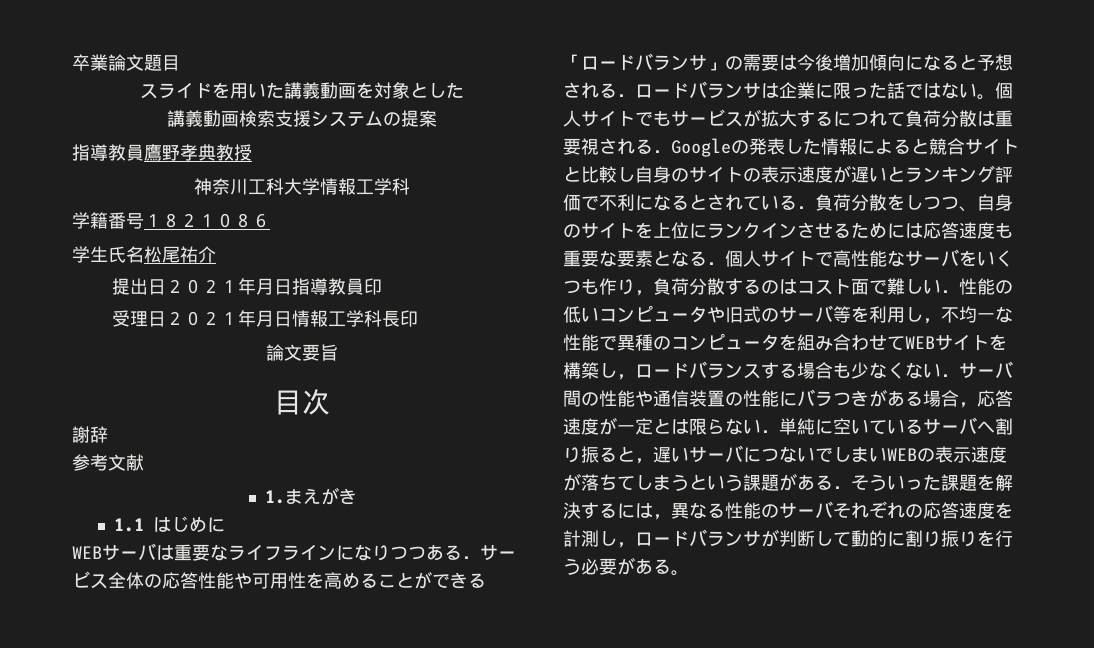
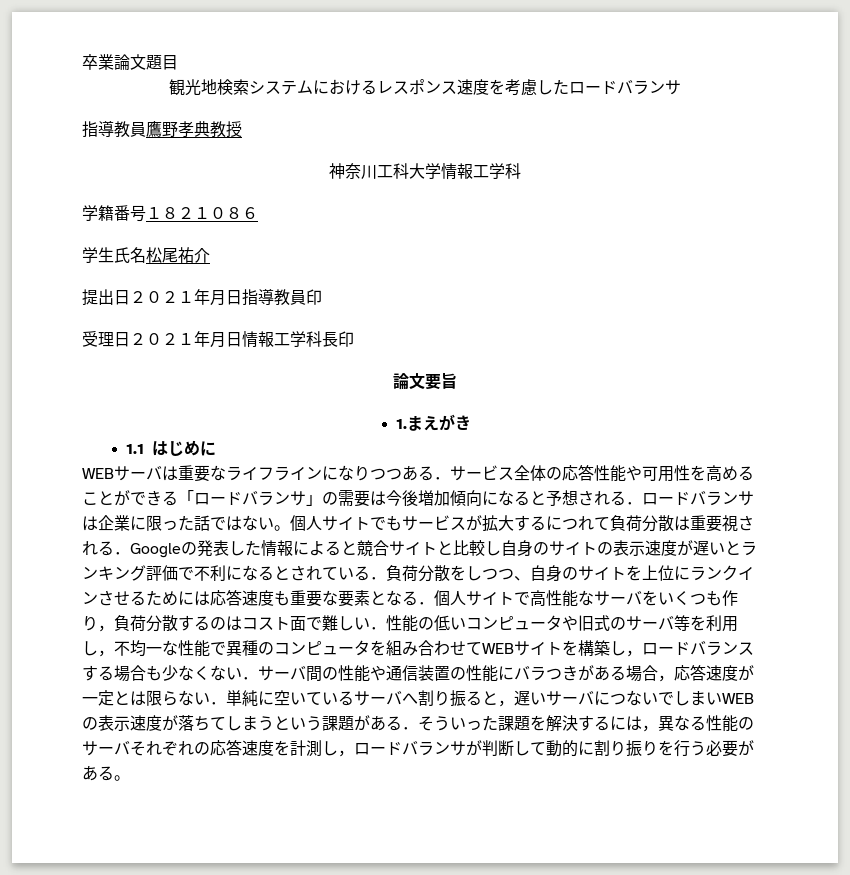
- スライドを用いた講義動画を対象とした
- 講義動画検索支援システムの提案
+ 観光地検索システムにおけるレスポンス速度を考慮したロードバランサ
- 目次
- 謝辞
- 参考文献

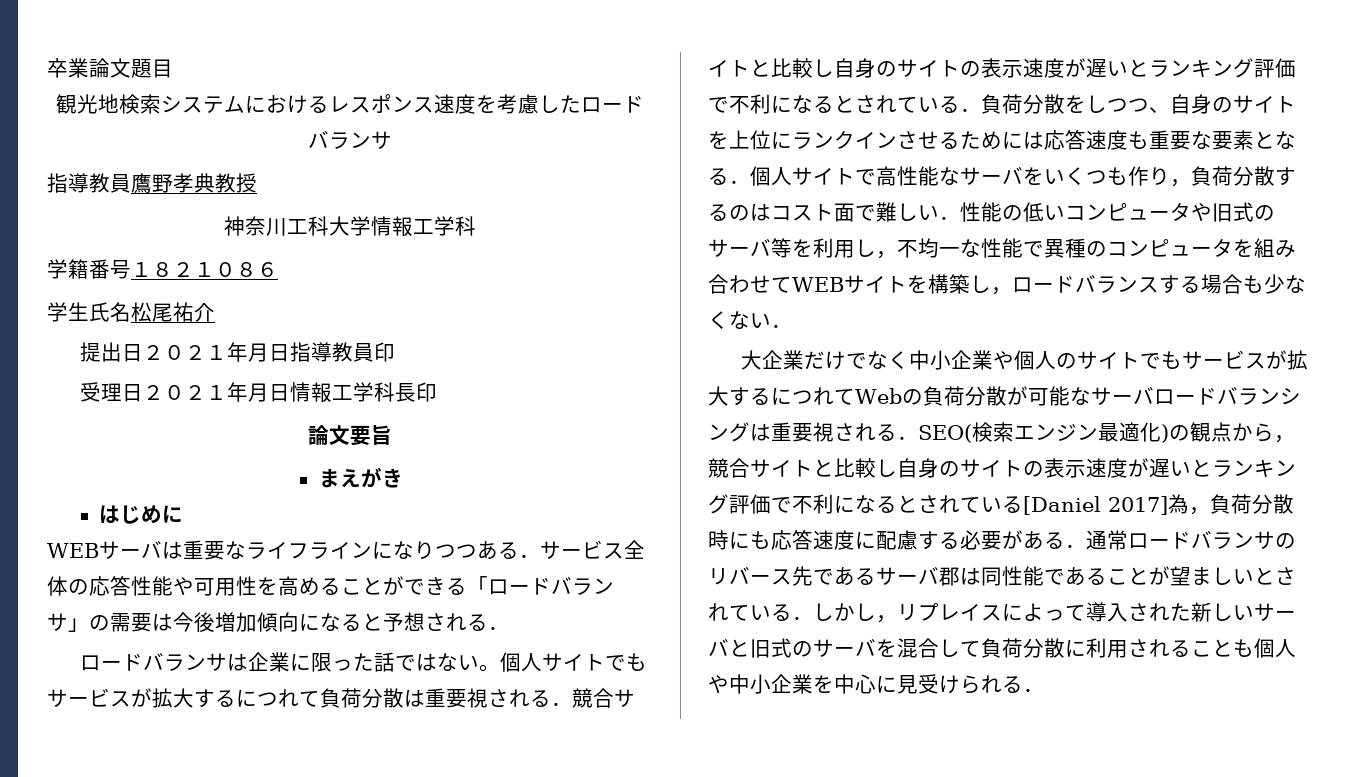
- 1.まえがき
+ まえがき
- 1.1はじめに
+ はじめに
- WEBサーバは重要なライフラインになりつつある．サービス全体の応答性能や可用性を高めることができる「ロードバランサ」の需要は今後増加傾向になると予想される．ロードバランサは企業に限った話ではない。
+ WEBサーバは重要なライフラインになりつつある．サービス全体の応答性能や可用性を高めることができる「ロードバランサ」の需要は今後増加傾向になると予想される．
+ ロードバランサは企業に限った話ではない。
- 個人サイトでもサービスが拡大するにつれて負荷分散は重要視される．Googleの発表した情報によると競合サイトと比較し自身のサイトの表示速度が遅いとランキング評価で不利になるとされている．負荷分散をしつつ、自身のサイトを上位にランクインさせるためには応答速度も重要な要素となる．個人サイトで高性能なサーバをいくつも作り，負荷分散するのはコスト面で難しい．性能の低いコンピュータや旧式のサーバ等を利用し，不均一な性能で異種のコンピュータを組み合わせてWEBサイトを構築し，ロードバランスする場合も少なくない．サーバ間の性能や通信装置の性能にバラつきがある場合，応答速度が一定とは限らない．単純に空いているサーバへ割り振ると，遅いサーバにつないでしまいWEBの表示速度が落ちてしまうという課題がある．そういった課題を解決するには，異なる性能のサーバそれぞれの応答速度を計測し，ロードバランサが判断して動的に割り振りを行う必要がある。
+ 個人サイトでもサービスが拡大するにつれて負荷分散は重要視される．競合サイトと比較し自身のサイトの表示速度が遅いとランキング評価で不利になるとされている．負荷分散をしつつ、自身のサイトを上位にランクインさせるためには応答速度も重要な要素となる．個人サイトで高性能なサーバをいくつも作り，負荷分散するのはコスト面で難しい．性能の低いコンピュータや旧式のサーバ等を利用し，不均一な性能で異種のコンピュータを組み合わせてWEBサイトを構築し，ロードバランスする場合も少なくない．
+ 大企業だけでなく中小企業や個人のサイトでもサービスが拡大するにつれてWebの負荷分散が可能なサーバロードバランシングは重要視される．SEO(検索エンジン最適化)の観点から，競合サイトと比較し自身のサイトの表示速度が遅いとランキング評価で不利になるとされている[Daniel 2017]為，負荷分散時にも応答速度に配慮する必要がある．通常ロードバランサのリバース先であるサーバ郡は同性能であることが望ましいとされている．しかし，リプレイスによって導入された新しいサーバと旧式のサーバを混合して負荷分散に利用されることも個人や中小企業を中心に見受けられる．

